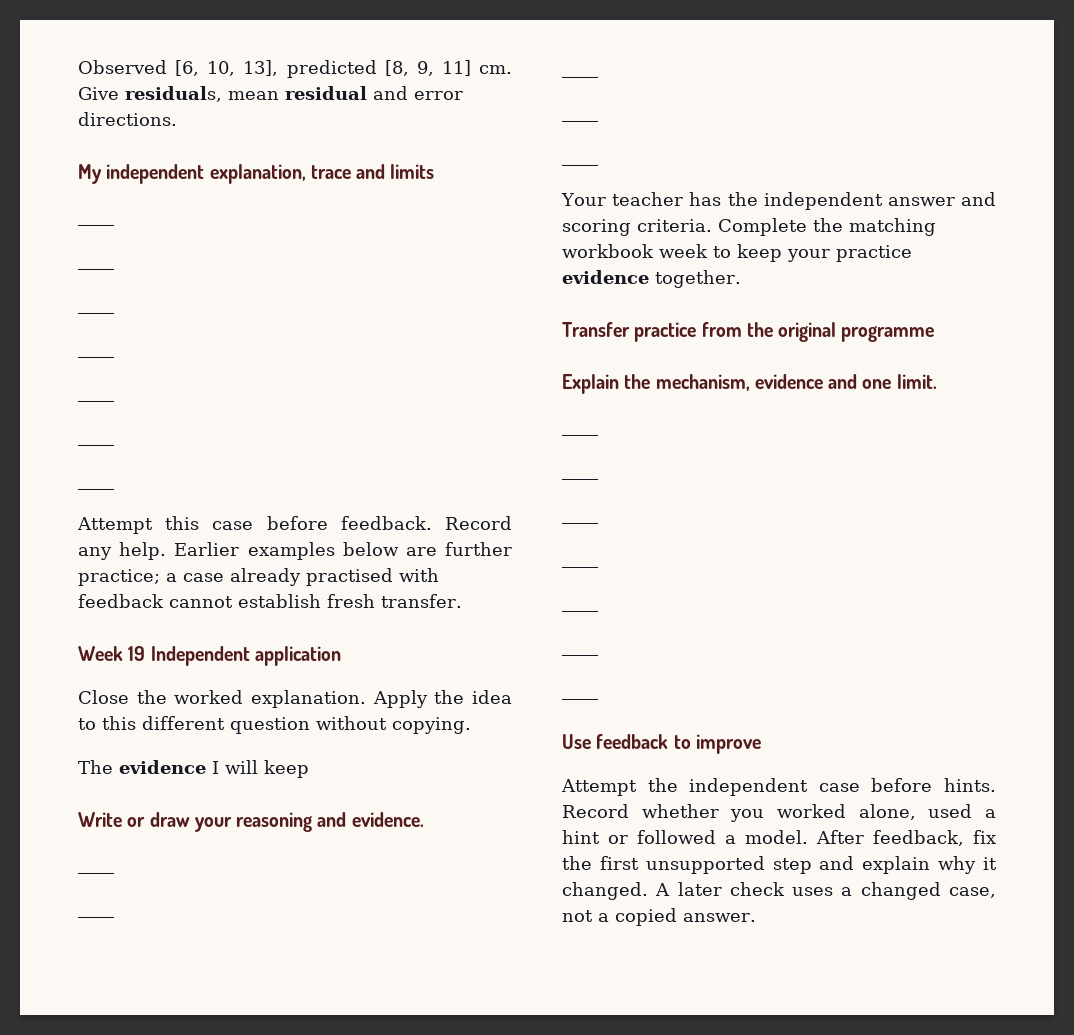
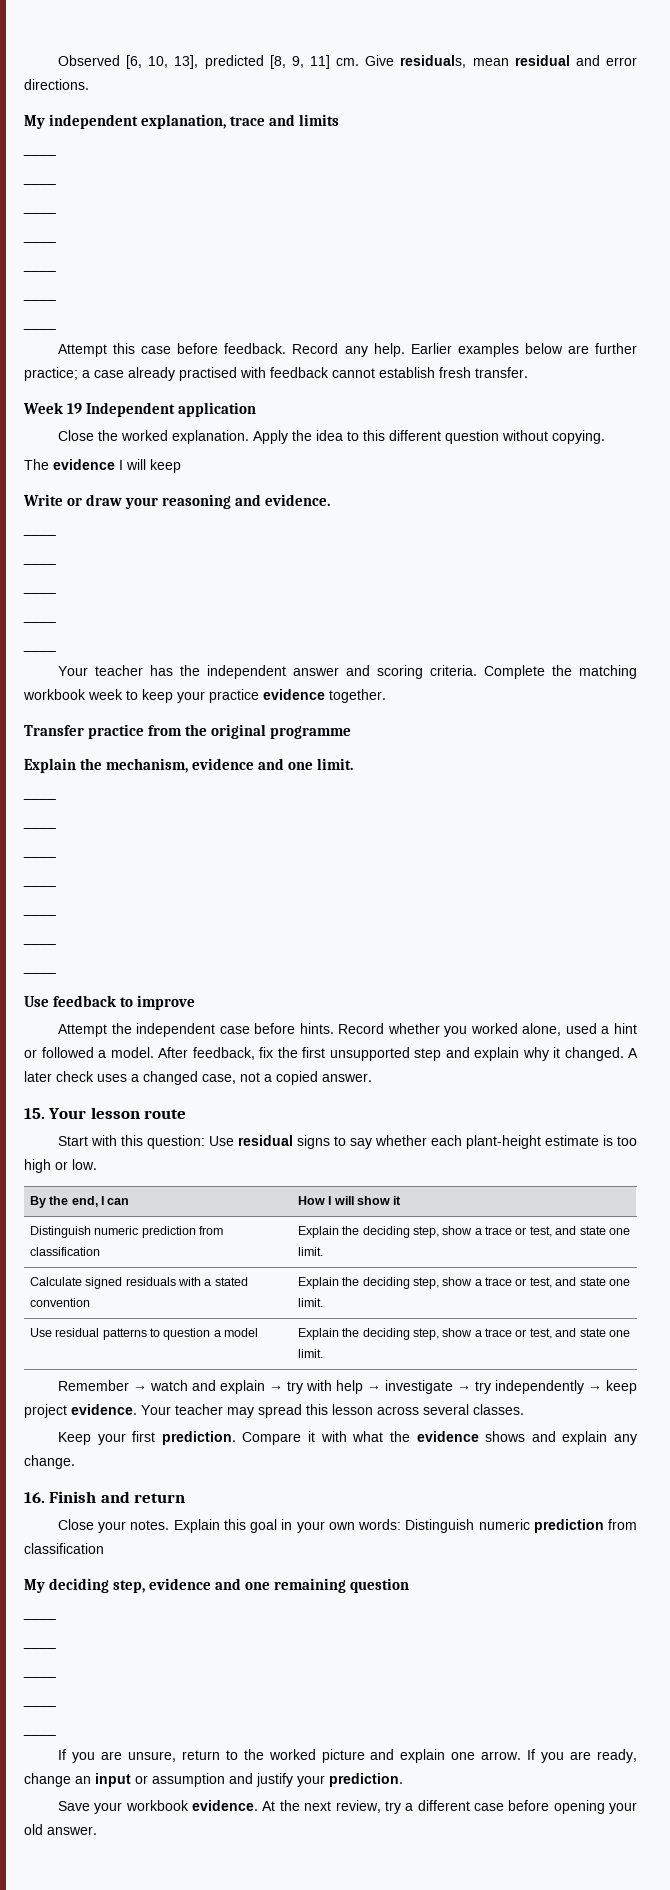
+ 15. Your lesson route
+ Start with this question: Use residual signs to say whether each plant-height estimate is too high or low.
+ By the end, I can | How I will show it
+ Distinguish numeric prediction from classification | Explain the deciding step, show a trace or test, and state one limit.
+ Calculate signed residuals with a stated convention | Explain the deciding step, show a trace or test, and state one limit.
+ Use residual patterns to question a model | Explain the deciding step, show a trace or test, and state one limit.
+ Remember → watch and explain → try with help → investigate → try independently → keep project evidence. Your teacher may spread this lesson across several classes.
+ Keep your first prediction. Compare it with what the evidence shows and explain any change.
+ 16. Finish and return
+ Close your notes. Explain this goal in your own words: Distinguish numeric prediction from classification
+ My deciding step, evidence and one remaining question
+ ____
+ ____
+ ____
+ ____
+ ____
+ If you are unsure, return to the worked picture and explain one arrow. If you are ready, change an input or assumption and justify your prediction.
+ Save your workbook evidence. At the next review, try a different case before opening your old answer.

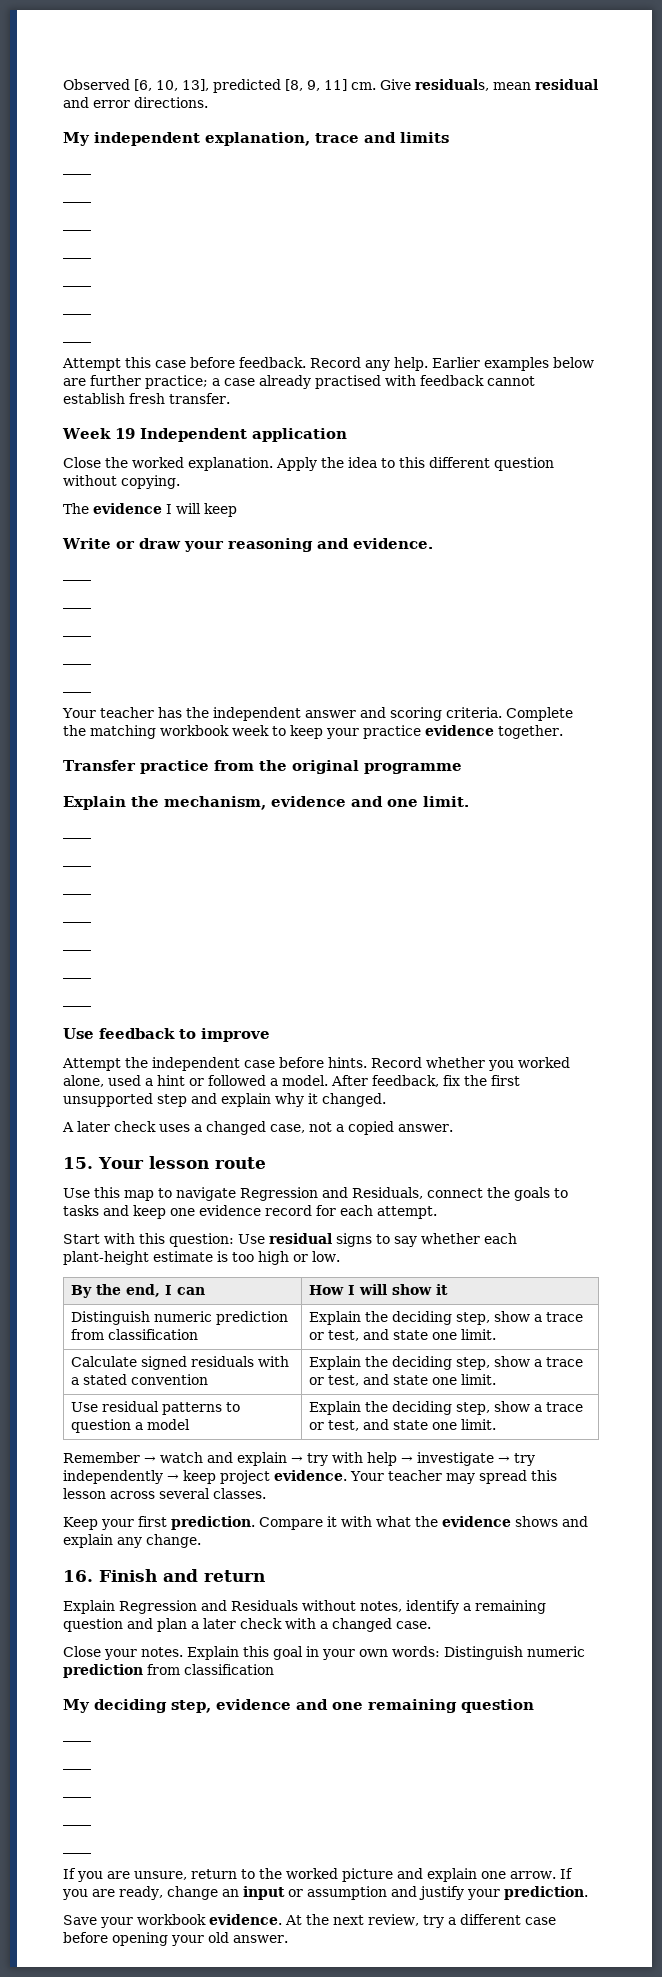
- After feedback, fix the first unsupported step and explain why it changed. A later check uses a changed case, not a copied answer.
+ After feedback, fix the first unsupported step and explain why it changed.
+ A later check uses a changed case, not a copied answer.
+ Use this map to navigate Regression and Residuals, connect the goals to tasks and keep one evidence record for each attempt.
+ Explain Regression and Residuals without notes, identify a remaining question and plan a later check with a changed case.

